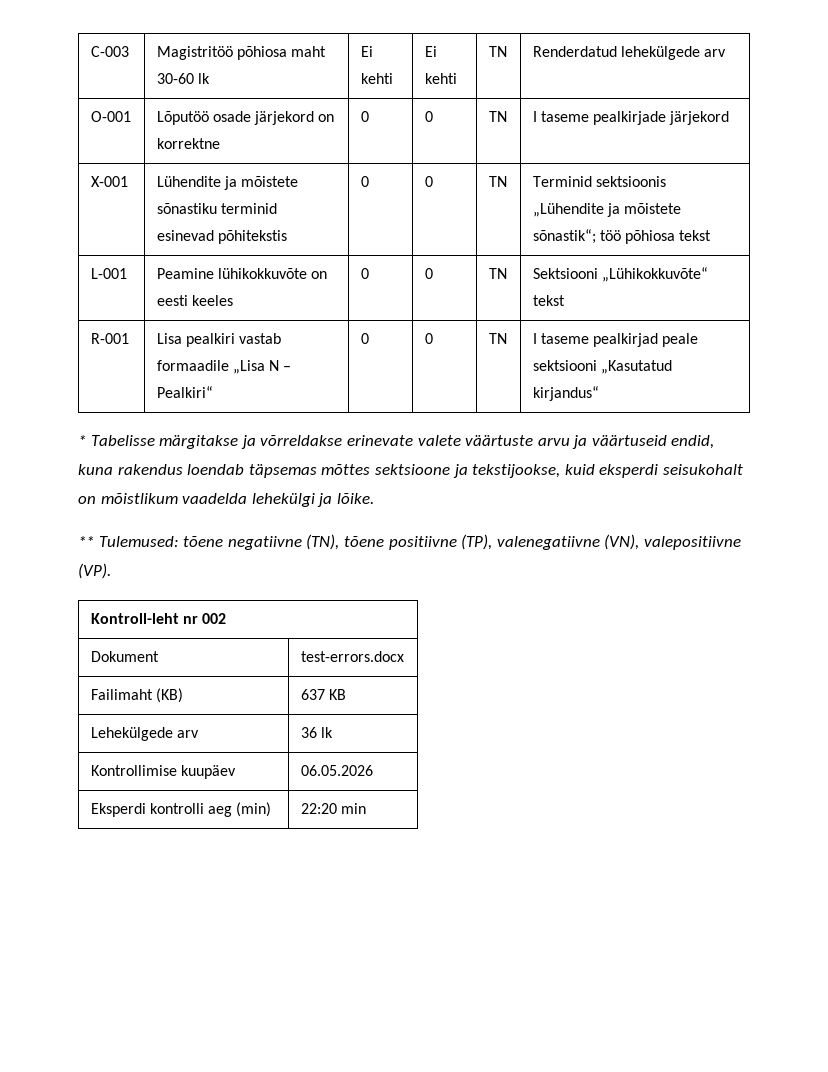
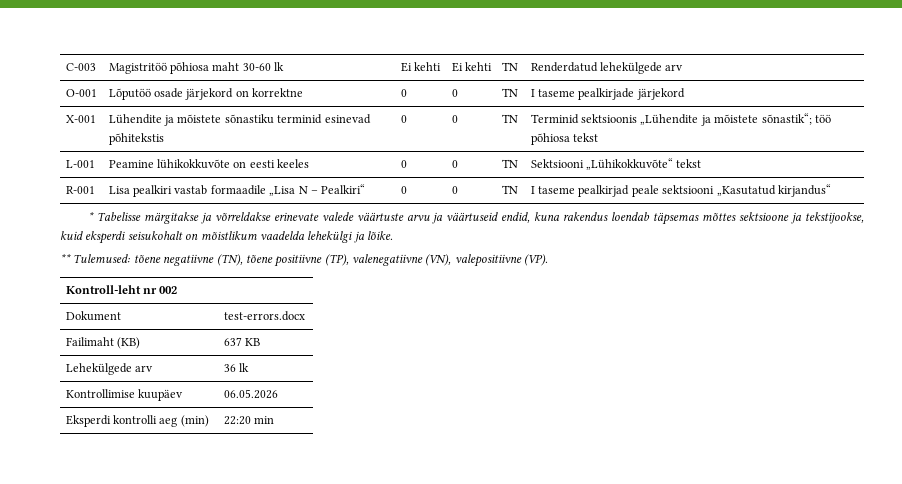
- * Tabelisse märgitakse ja võrreldakse erinevate valete väärtuste arvu ja väärtuseid endid, kuna rakendus loendab täpsemas mõttes sektsioone ja tekstijookse, kuid eksperdi seisukohalt on mõistlikum vaadelda lehekülgi ja lõike.
+ * Tabelisse märgitakse ja võrreldakse erinevate valede väärtuste arvu ja väärtuseid endid, kuna rakendus loendab täpsemas mõttes sektsioone ja tekstijookse, kuid eksperdi seisukohalt on mõistlikum vaadelda lehekülgi ja lõike.

